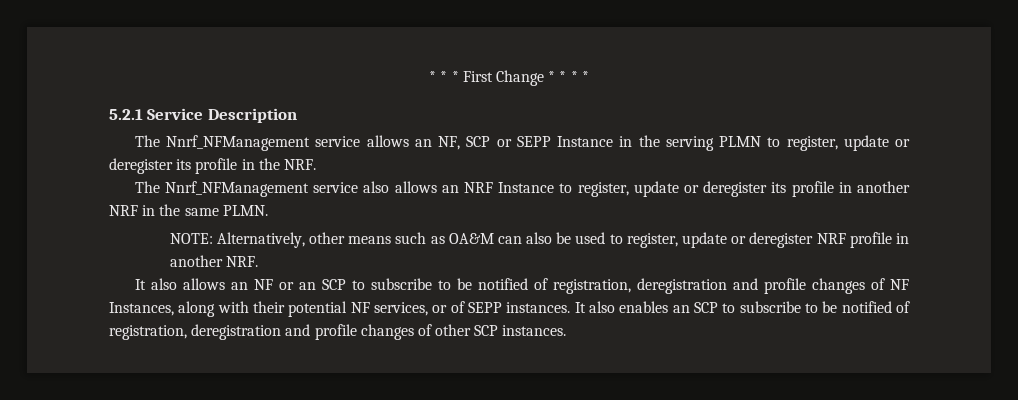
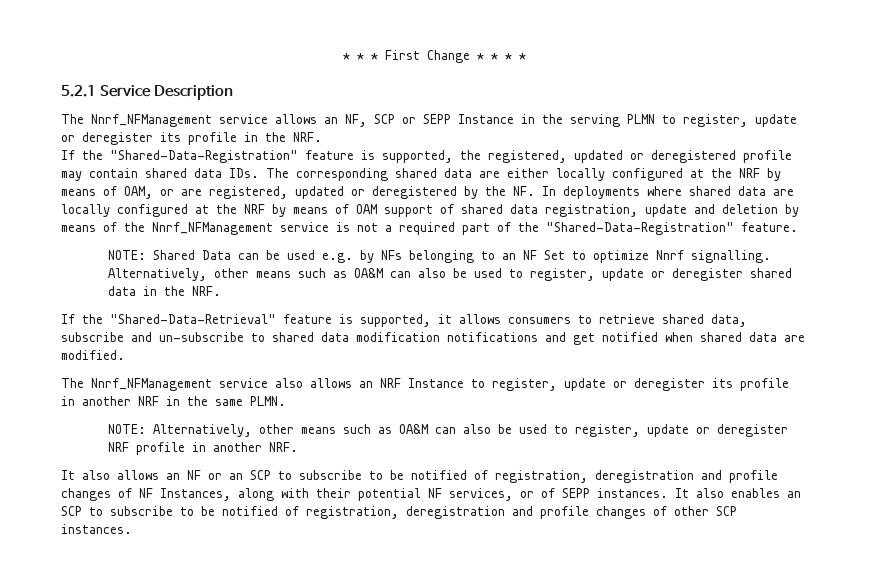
+ If the "Shared-Data-Registration" feature is supported, the registered, updated or deregistered profile may contain shared data IDs. The corresponding shared data are either locally configured at the NRF by means of OAM, or are registered, updated or deregistered by the NF. In deployments where shared data are locally configured at the NRF by means of OAM support of shared data registration, update and deletion by means of the Nnrf_NFManagement service is not a required part of the "Shared-Data-Registration" feature.
+ NOTE: Shared Data can be used e.g. by NFs belonging to an NF Set to optimize Nnrf signalling. Alternatively, other means such as OA&M can also be used to register, update or deregister shared data in the NRF.
+ If the "Shared-Data-Retrieval" feature is supported, it allows consumers to retrieve shared data, subscribe and un-subscribe to shared data modification notifications and get notified when shared data are modified.

